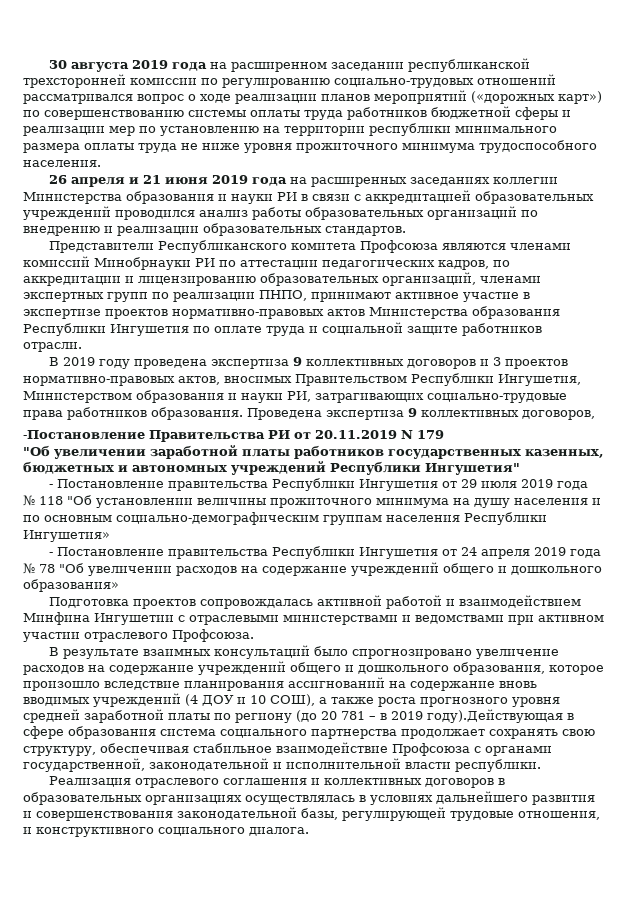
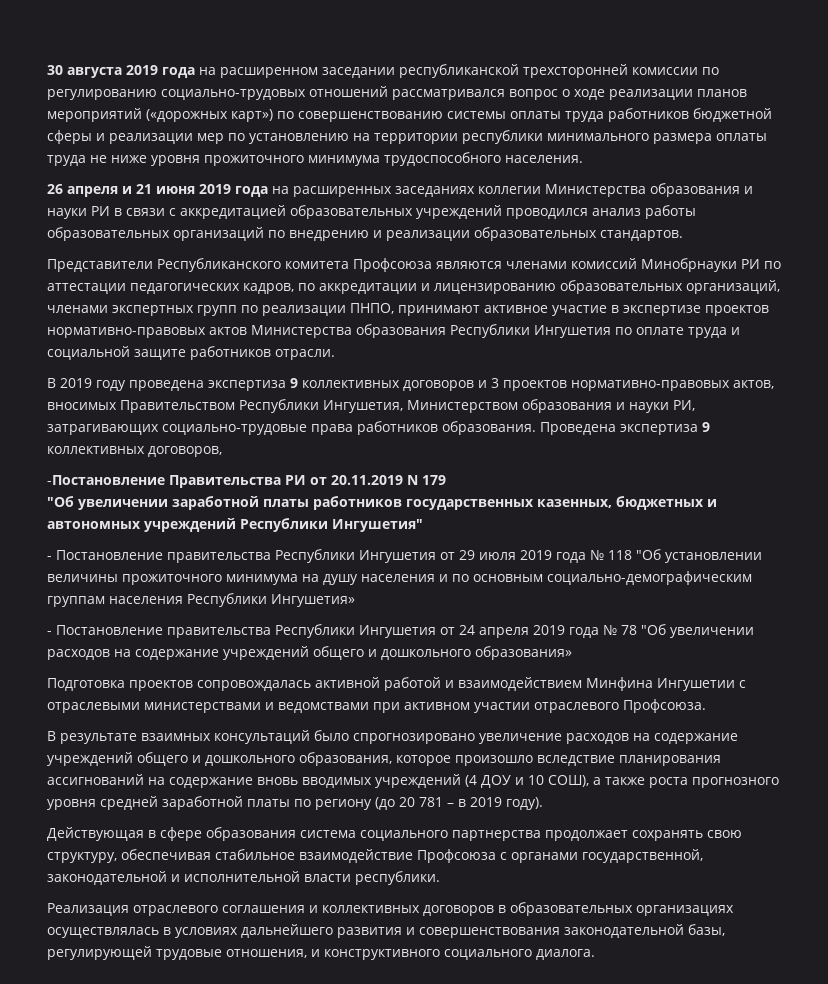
- В результате взаимных консультаций было спрогнозировано увеличение расходов на содержание учреждений общего и дошкольного образования, которое произошло вследствие планирования ассигнований на содержание вновь вводимых учреждений (4 ДОУ и 10 СОШ), а также роста прогнозного уровня средней заработной платы по региону (до 20 781 – в 2019 году).Действующая в сфере образования система социального партнерства продолжает сохранять свою структуру, обеспечивая стабильное взаимодействие Профсоюза с органами государственной, законодательной и исполнительной власти республики.
+ В результате взаимных консультаций было спрогнозировано увеличение расходов на содержание учреждений общего и дошкольного образования, которое произошло вследствие планирования ассигнований на содержание вновь вводимых учреждений (4 ДОУ и 10 СОШ), а также роста прогнозного уровня средней заработной платы по региону (до 20 781 – в 2019 году).
+ Действующая в сфере образования система социального партнерства продолжает сохранять свою структуру, обеспечивая стабильное взаимодействие Профсоюза с органами государственной, законодательной и исполнительной власти республики.

